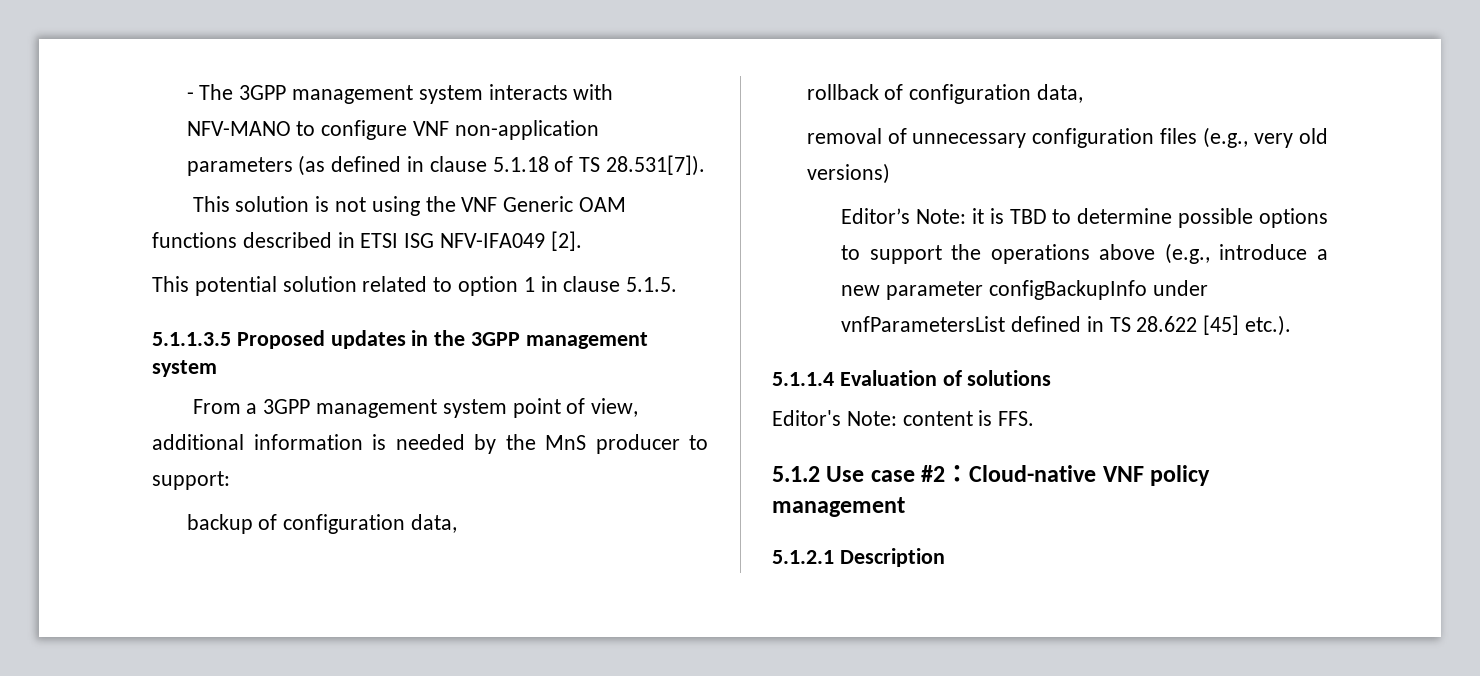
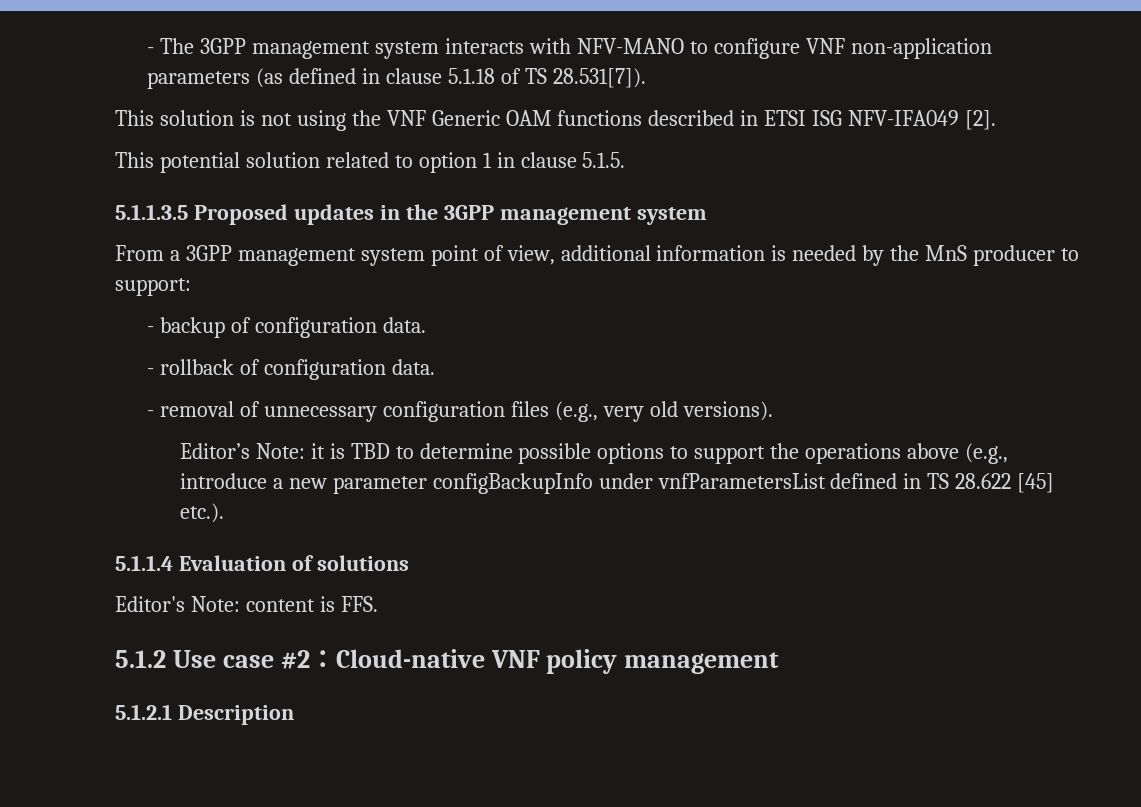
- backup of configuration data,
- rollback of configuration data,
- removal of unnecessary configuration files (e.g., very old versions)
+ - backup of configuration data.
+ - rollback of configuration data.
+ - removal of unnecessary configuration files (e.g., very old versions).

